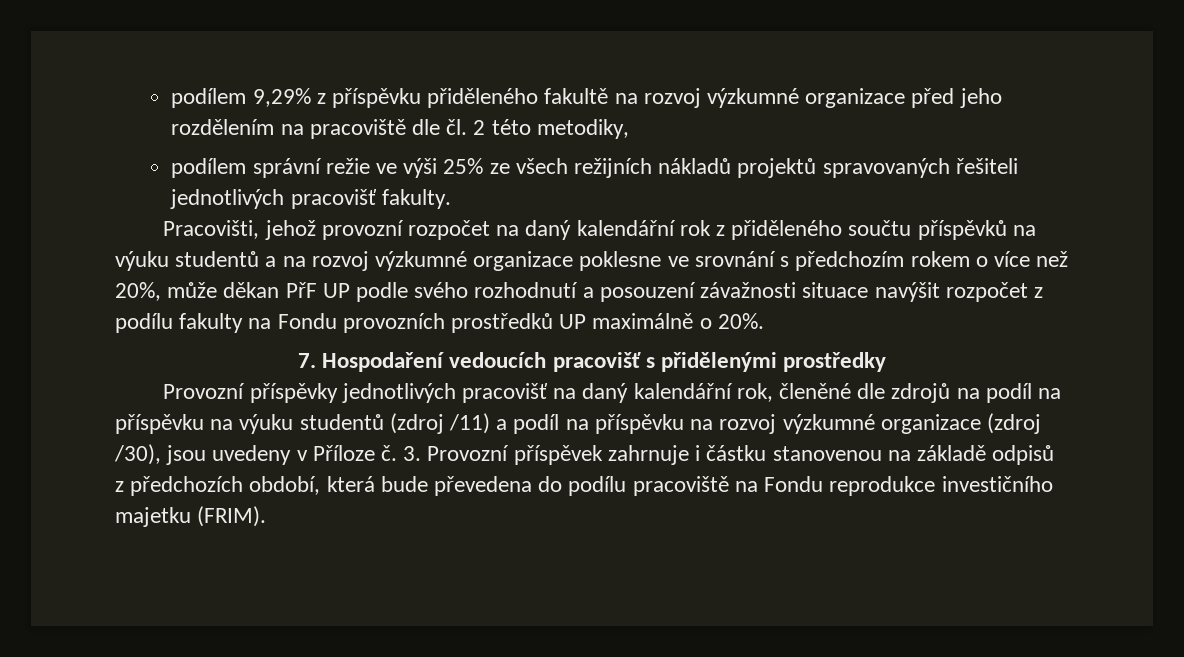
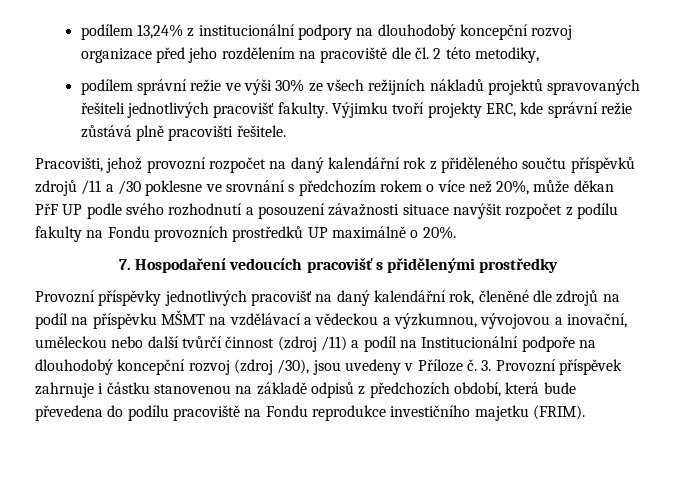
- podílem 9,29% z příspěvku přiděleného fakultě na rozvoj výzkumné organizace před jeho rozdělením na pracoviště dle čl. 2 této metodiky,
+ podílem 13,24% z institucionální podpory na dlouhodobý koncepční rozvoj organizace před jeho rozdělením na pracoviště dle čl. 2 této metodiky,
- podílem správní režie ve výši 25% ze všech režijních nákladů projektů spravovaných řešiteli jednotlivých pracovišť fakulty.
+ podílem správní režie ve výši 30% ze všech režijních nákladů projektů spravovaných řešiteli jednotlivých pracovišť fakulty. Výjimku tvoří projekty ERC, kde správní režie zůstává plně pracovišti řešitele.
- Pracovišti, jehož provozní rozpočet na daný kalendářní rok z přiděleného součtu příspěvků na výuku studentů a na rozvoj výzkumné organizace poklesne ve srovnání s předchozím rokem o více než 20%, může děkan PřF UP podle svého rozhodnutí a posouzení závažnosti situace navýšit rozpočet z podílu fakulty na Fondu provozních prostředků UP maximálně o 20%.
+ Pracovišti, jehož provozní rozpočet na daný kalendářní rok z přiděleného součtu příspěvků zdrojů /11 a /30 poklesne ve srovnání s předchozím rokem o více než 20%, může děkan PřF UP podle svého rozhodnutí a posouzení závažnosti situace navýšit rozpočet z podílu fakulty na Fondu provozních prostředků UP maximálně o 20%.
- Provozní příspěvky jednotlivých pracovišť na daný kalendářní rok, členěné dle zdrojů na podíl na příspěvku na výuku studentů (zdroj /11) a podíl na příspěvku na rozvoj výzkumné organizace (zdroj /30), jsou uvedeny v Příloze č.
+ Provozní příspěvky jednotlivých pracovišť na daný kalendářní rok, členěné dle zdrojů na podíl na příspěvku MŠMT na vzdělávací a vědeckou a výzkumnou, vývojovou a inovační, uměleckou nebo další tvůrčí činnost (zdroj /11) a podíl na Institucionální podpoře na dlouhodobý koncepční rozvoj (zdroj /30), jsou uvedeny v Příloze č.

